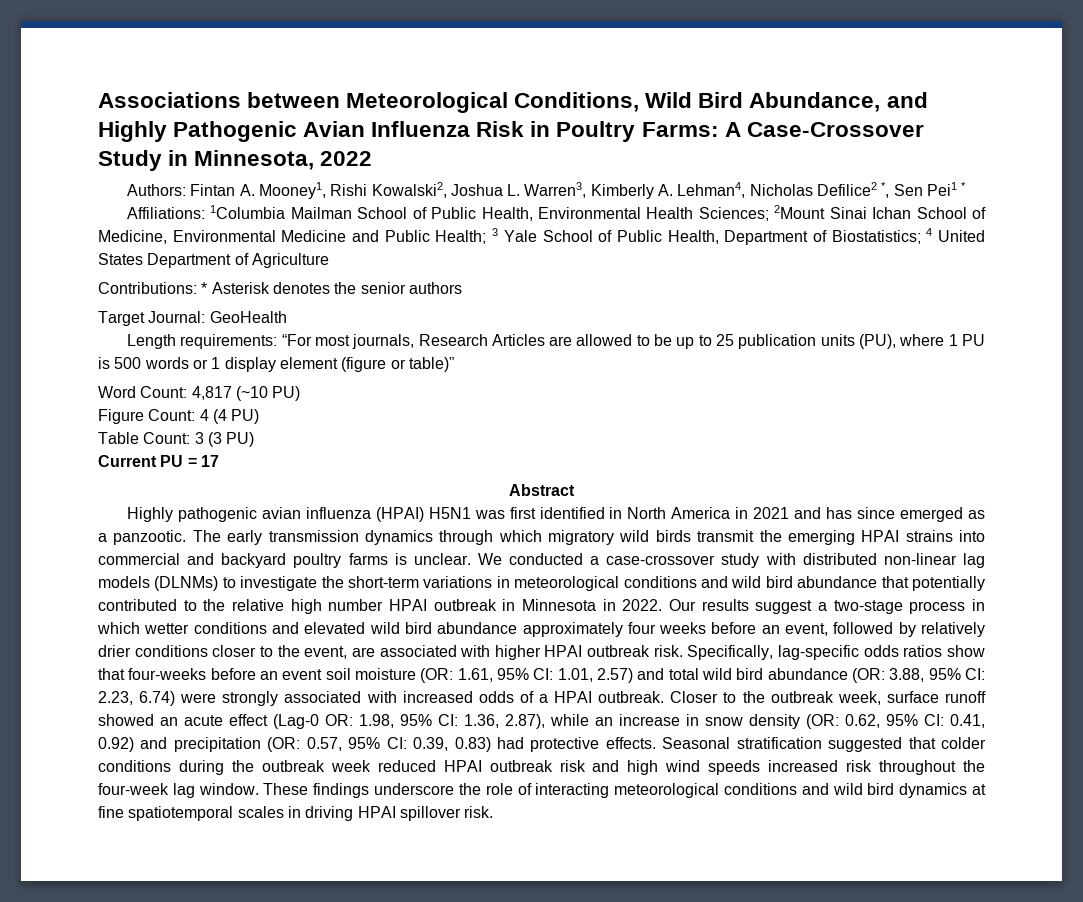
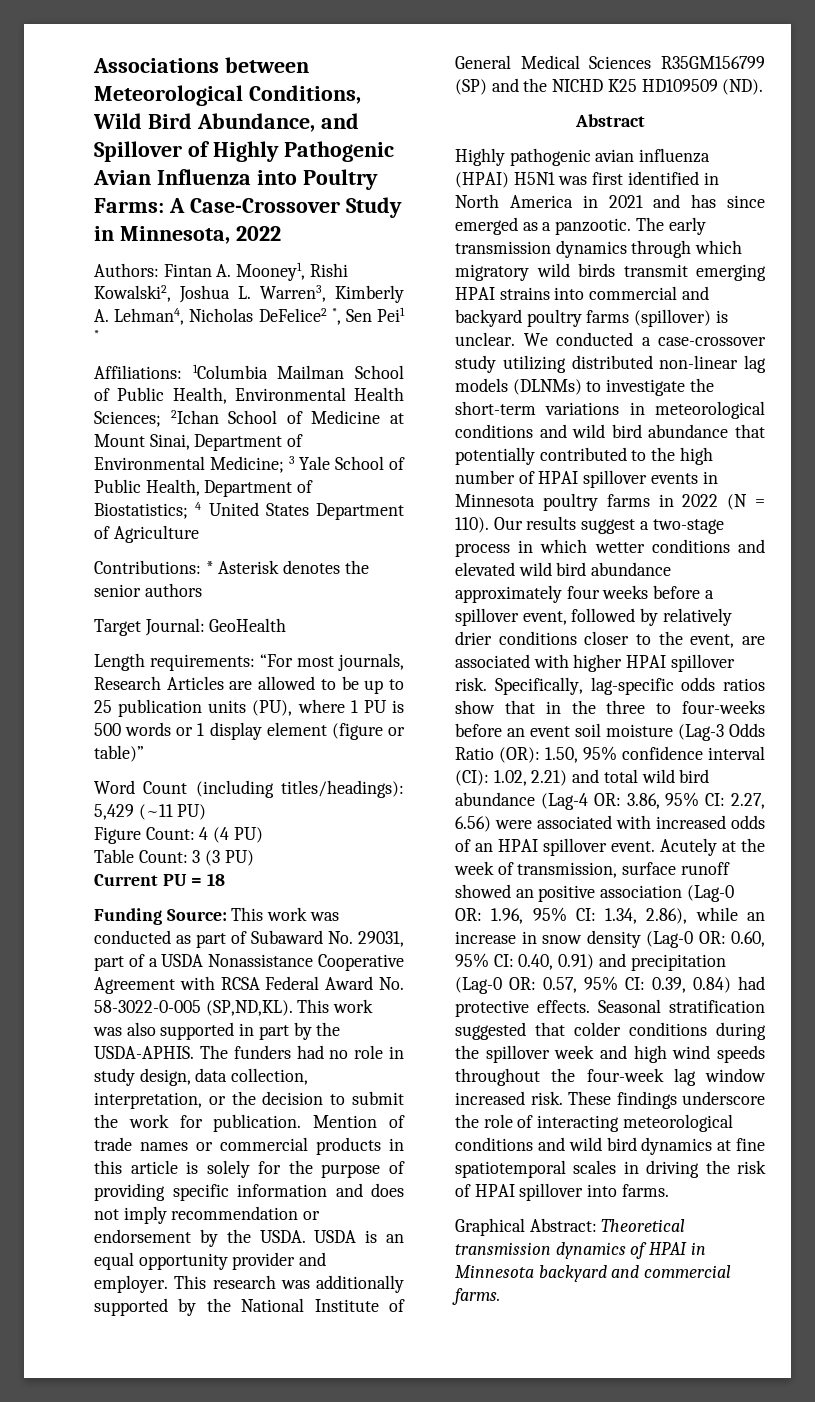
- Associations between Meteorological Conditions, Wild Bird Abundance, and Highly Pathogenic Avian Influenza Risk in Poultry Farms: A Case-Crossover Study in Minnesota, 2022
+ Associations between Meteorological Conditions, Wild Bird Abundance, and Spillover of Highly Pathogenic Avian Influenza into Poultry Farms: A Case-Crossover Study in Minnesota, 2022
- Authors: Fintan A. Mooney1, Rishi Kowalski2, Joshua L. Warren3, Kimberly A. Lehman4, Nicholas Defilice2 *, Sen Pei1 *
+ Authors: Fintan A. Mooney1, Rishi Kowalski2, Joshua L. Warren3, Kimberly A. Lehman4, Nicholas DeFelice2 *, Sen Pei1 *
- Affiliations: 1Columbia Mailman School of Public Health, Environmental Health Sciences; 2Mount Sinai Ichan School of Medicine, Environmental Medicine and Public Health; 3 Yale School of Public Health, Department of Biostatistics; 4 United States Department of Agriculture
+ Affiliations: 1Columbia Mailman School of Public Health, Environmental Health Sciences; 2Ichan School of Medicine at Mount Sinai, Department of Environmental Medicine; 3 Yale School of Public Health, Department of Biostatistics; 4 United States Department of Agriculture
- Word Count: 4,817 (~10 PU)
+ Word Count (including titles/headings): 5,429 (~11 PU)
- Current PU = 17
+ Current PU = 18
+ Funding Source: This work was conducted as part of Subaward No. 29031, part of a USDA Nonassistance Cooperative Agreement with RCSA Federal Award No. 58-3022-0-005 (SP,ND,KL). This work was also supported in part by the USDA-APHIS. The funders had no role in study design, data collection, interpretation, or the decision to submit the work for publication. Mention of trade names or commercial products in this article is solely for the purpose of providing specific information and does not imply recommendation or endorsement by the USDA. USDA is an equal opportunity provider and employer. This research was additionally supported by the National Institute of General Medical Sciences R35GM156799 (SP) and the NICHD K25 HD109509 (ND).
- The early transmission dynamics through which migratory wild birds transmit the emerging HPAI strains into commercial and backyard poultry farms is unclear.
+ The early transmission dynamics through which migratory wild birds transmit emerging HPAI strains into commercial and backyard poultry farms (spillover) is unclear.
- We conducted a case-crossover study with distributed non-linear lag models (DLNMs) to investigate the short-term variations in meteorological conditions and wild bird abundance that potentially contributed to the relative high number HPAI outbreak in Minnesota in 2022.
+ We conducted a case-crossover study utilizing distributed non-linear lag models (DLNMs) to investigate the short-term variations in meteorological conditions and wild bird abundance that potentially contributed to the high number of HPAI spillover events in Minnesota poultry farms in 2022 (N = 110).
- Our results suggest a two-stage process in which wetter conditions and elevated wild bird abundance approximately four weeks before an event, followed by relatively drier conditions closer to the event, are associated with higher HPAI outbreak risk.
+ Our results suggest a two-stage process in which wetter conditions and elevated wild bird abundance approximately four weeks before a spillover event, followed by relatively drier conditions closer to the event, are associated with higher HPAI spillover risk.
- Specifically, lag-specific odds ratios show that four-weeks before an event soil moisture (OR: 1.61, 95% CI: 1.01, 2.57) and total wild bird abundance (OR: 3.88, 95% CI: 2.23, 6.74) were strongly associated with increased odds of a HPAI outbreak. Closer to the outbreak week, surface runoff showed an acute effect (Lag-0 OR: 1.98, 95% CI: 1.36, 2.87), while an increase in snow density (OR: 0.62, 95% CI: 0.41, 0.92) and precipitation (OR: 0.57, 95% CI: 0.39, 0.83) had protective effects.
+ Specifically, lag-specific odds ratios show that in the three to four-weeks before an event soil moisture (Lag-3 Odds Ratio (OR): 1.50, 95% confidence interval (CI): 1.02, 2.21) and total wild bird abundance (Lag-4 OR: 3.86, 95% CI: 2.27, 6.56) were associated with increased odds of an HPAI spillover event. Acutely at the week of transmission, surface runoff showed an positive association (Lag-0 OR: 1.96, 95% CI: 1.34, 2.86), while an increase in snow density (Lag-0 OR: 0.60, 95% CI: 0.40, 0.91) and precipitation (Lag-0 OR: 0.57, 95% CI: 0.39, 0.84) had protective effects.
- Seasonal stratification suggested that colder conditions during the outbreak week reduced HPAI outbreak risk and high wind speeds increased risk throughout the four-week lag window.
+ Seasonal stratification suggested that colder conditions during the spillover week and high wind speeds throughout the four-week lag window increased risk.
- These findings underscore the role of interacting meteorological conditions and wild bird dynamics at fine spatiotemporal scales in driving HPAI spillover risk.
+ These findings underscore the role of interacting meteorological conditions and wild bird dynamics at fine spatiotemporal scales in driving the risk of HPAI spillover into farms.
+ Graphical Abstract: Theoretical transmission dynamics of HPAI in Minnesota backyard and commercial farms.

